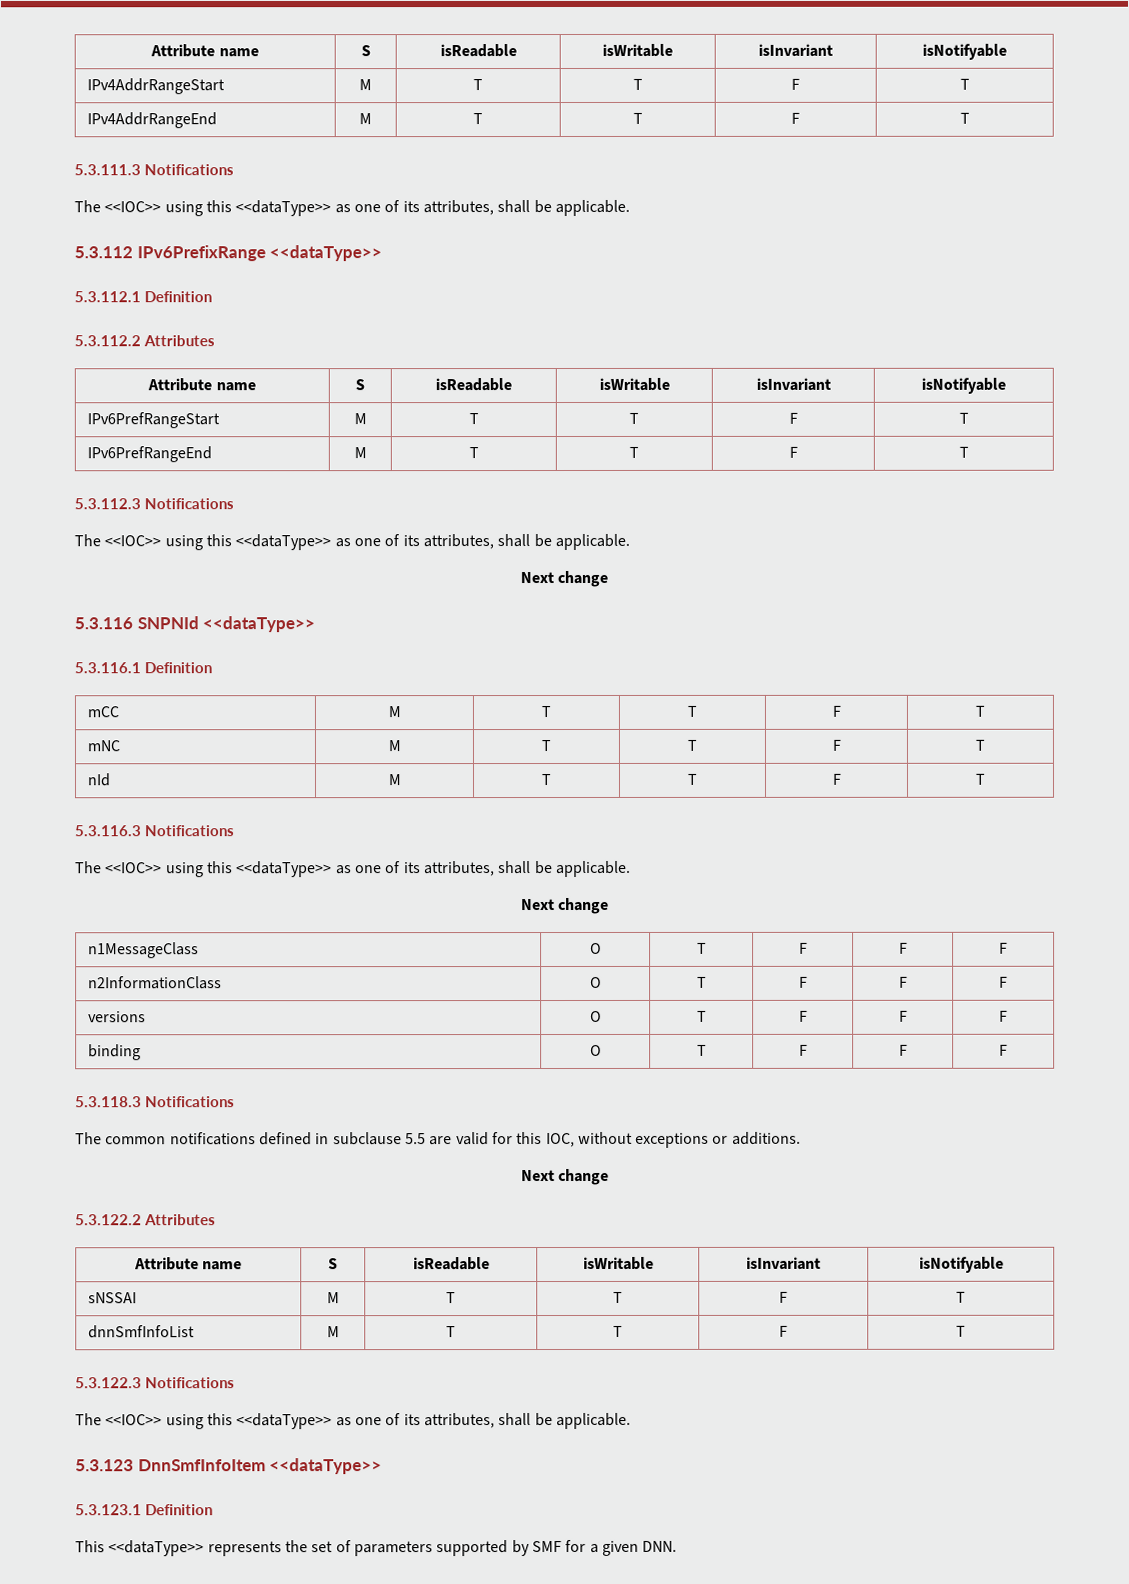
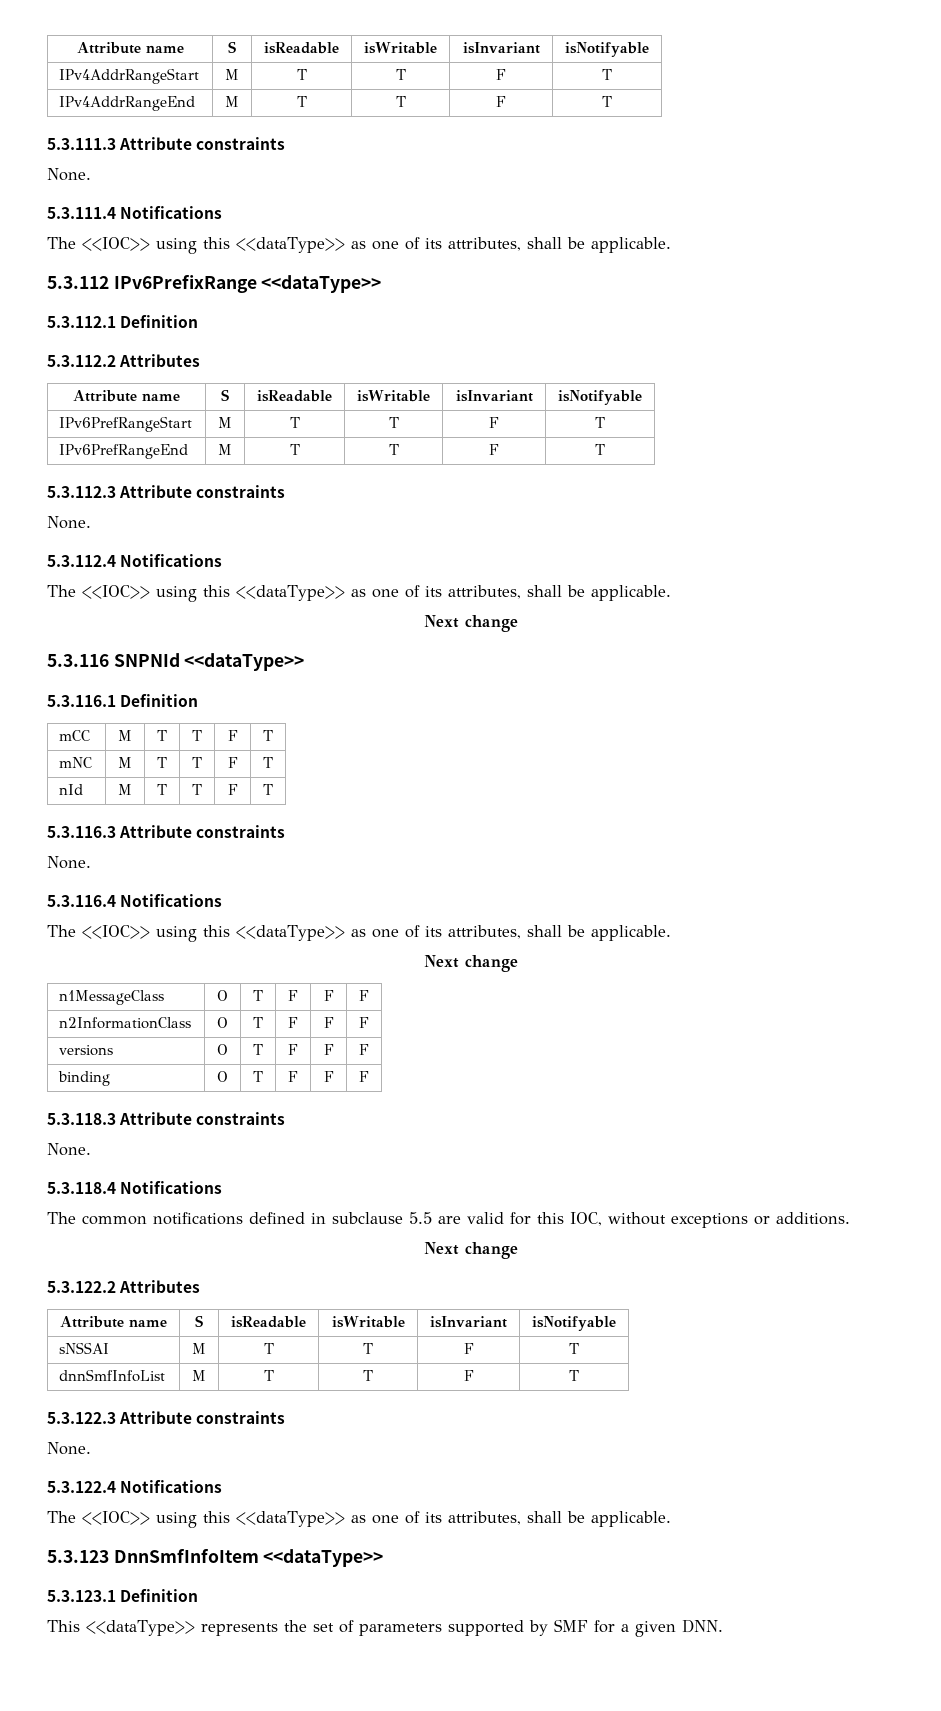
- 5.3.111.3 Notifications
+ 5.3.111.3 Attribute constraints
+ None.
+ 5.3.111.4 Notifications
- 5.3.112.3 Notifications
+ 5.3.112.3 Attribute constraints
+ None.
+ 5.3.112.4 Notifications
- 5.3.116.3 Notifications
+ 5.3.116.3 Attribute constraints
+ None.
+ 5.3.116.4 Notifications
- 5.3.118.3 Notifications
+ 5.3.118.3 Attribute constraints
+ None.
+ 5.3.118.4 Notifications
- 5.3.122.3 Notifications
+ 5.3.122.3 Attribute constraints
+ None.
+ 5.3.122.4 Notifications

